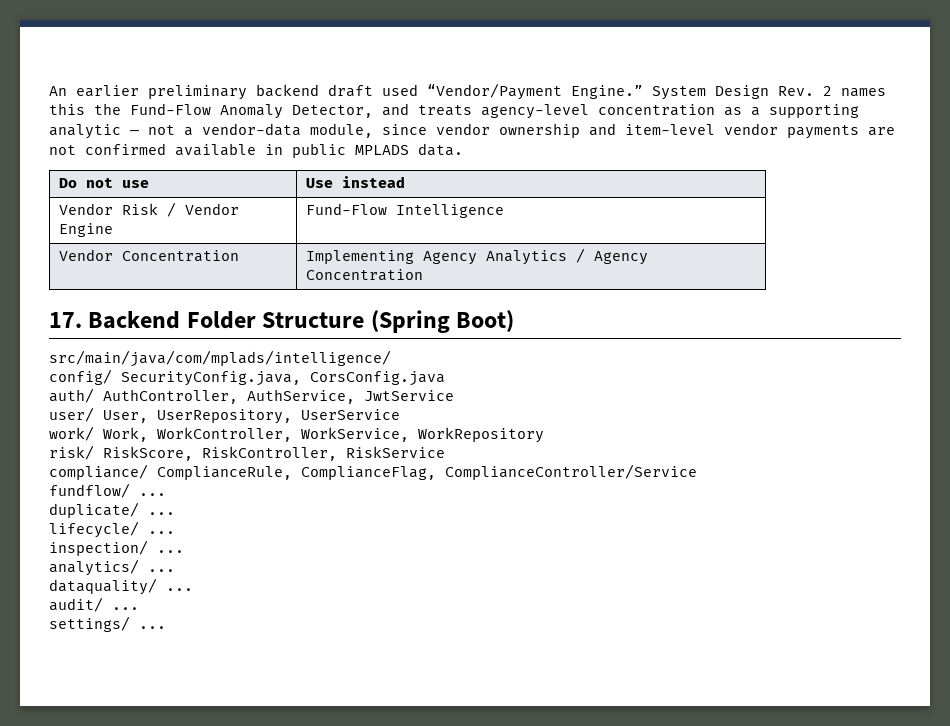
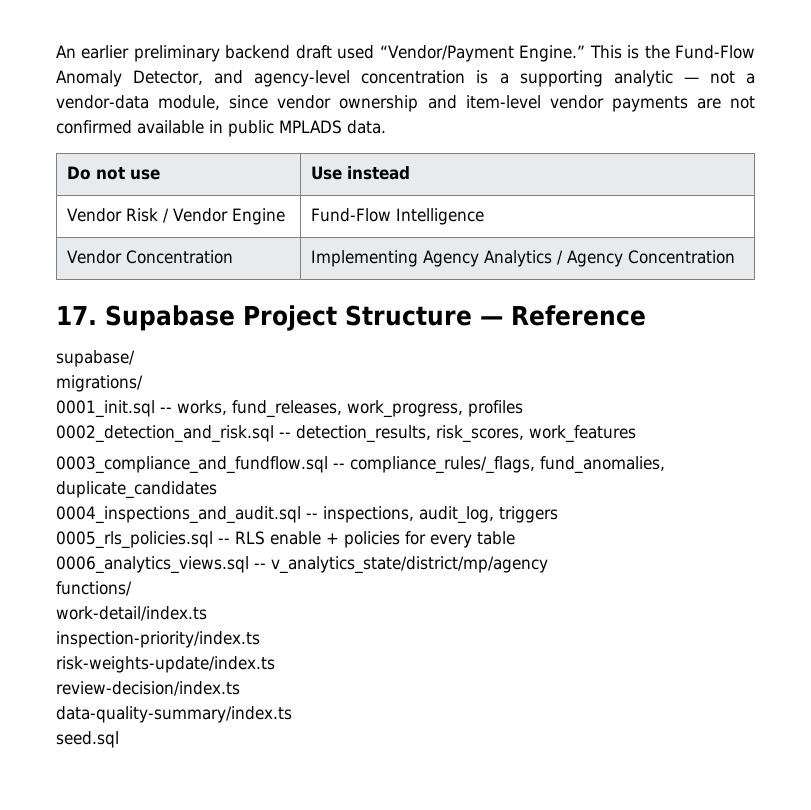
- System Design Rev. 2 names this the Fund-Flow Anomaly Detector, and treats agency-level concentration as a supporting analytic — not a vendor-data module, since vendor ownership and item-level vendor payments are not confirmed available in public MPLADS data.
+ This is the Fund-Flow Anomaly Detector, and agency-level concentration is a supporting analytic — not a vendor-data module, since vendor ownership and item-level vendor payments are not confirmed available in public MPLADS data.
- 17. Backend Folder Structure (Spring Boot)
- src/main/java/com/mplads/intelligence/
- config/ SecurityConfig.java, CorsConfig.java
- auth/ AuthController, AuthService, JwtService
- user/ User, UserRepository, UserService
- work/ Work, WorkController, WorkService, WorkRepository
- risk/ RiskScore, RiskController, RiskService
- compliance/ ComplianceRule, ComplianceFlag, ComplianceController/Service
- fundflow/ ...
- duplicate/ ...
- lifecycle/ ...
- inspection/ ...
- analytics/ ...
- dataquality/ ...
- audit/ ...
- settings/ ...
+ 17. Supabase Project Structure — Reference
+ supabase/
+ migrations/
+ 0001_init.sql -- works, fund_releases, work_progress, profiles
+ 0002_detection_and_risk.sql -- detection_results, risk_scores, work_features
+ 0003_compliance_and_fundflow.sql -- compliance_rules/_flags, fund_anomalies, duplicate_candidates
+ 0004_inspections_and_audit.sql -- inspections, audit_log, triggers
+ 0005_rls_policies.sql -- RLS enable + policies for every table
+ 0006_analytics_views.sql -- v_analytics_state/district/mp/agency
+ functions/
+ work-detail/index.ts
+ inspection-priority/index.ts
+ risk-weights-update/index.ts
+ review-decision/index.ts
+ data-quality-summary/index.ts
+ seed.sql

